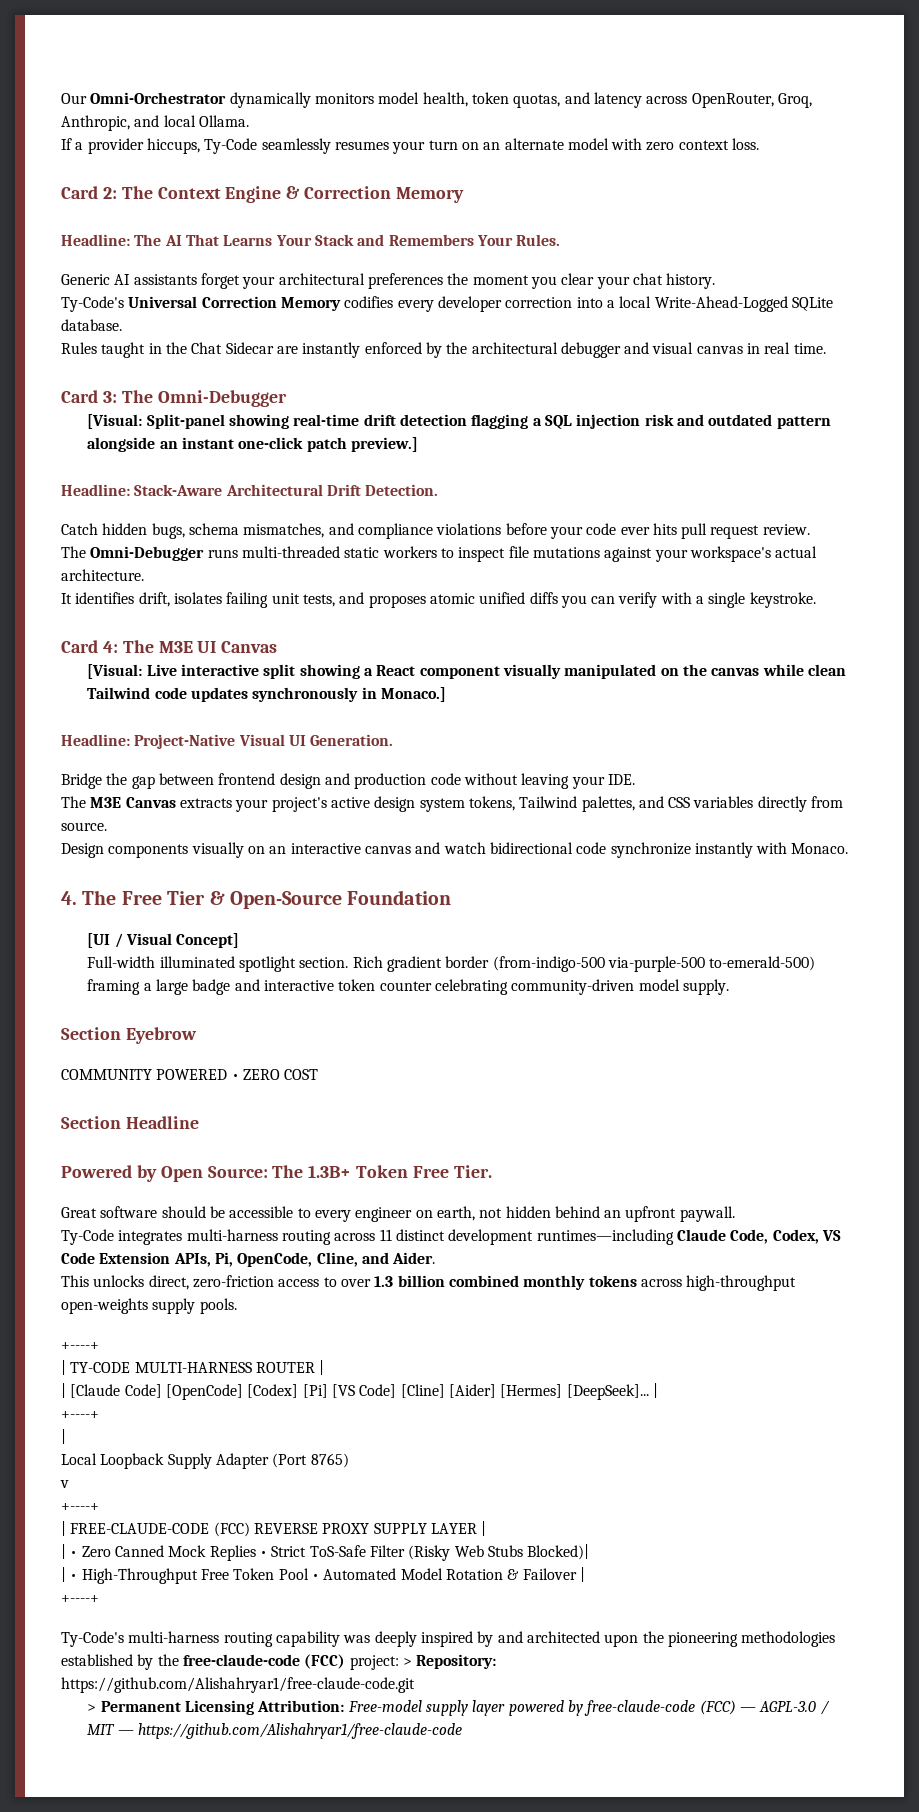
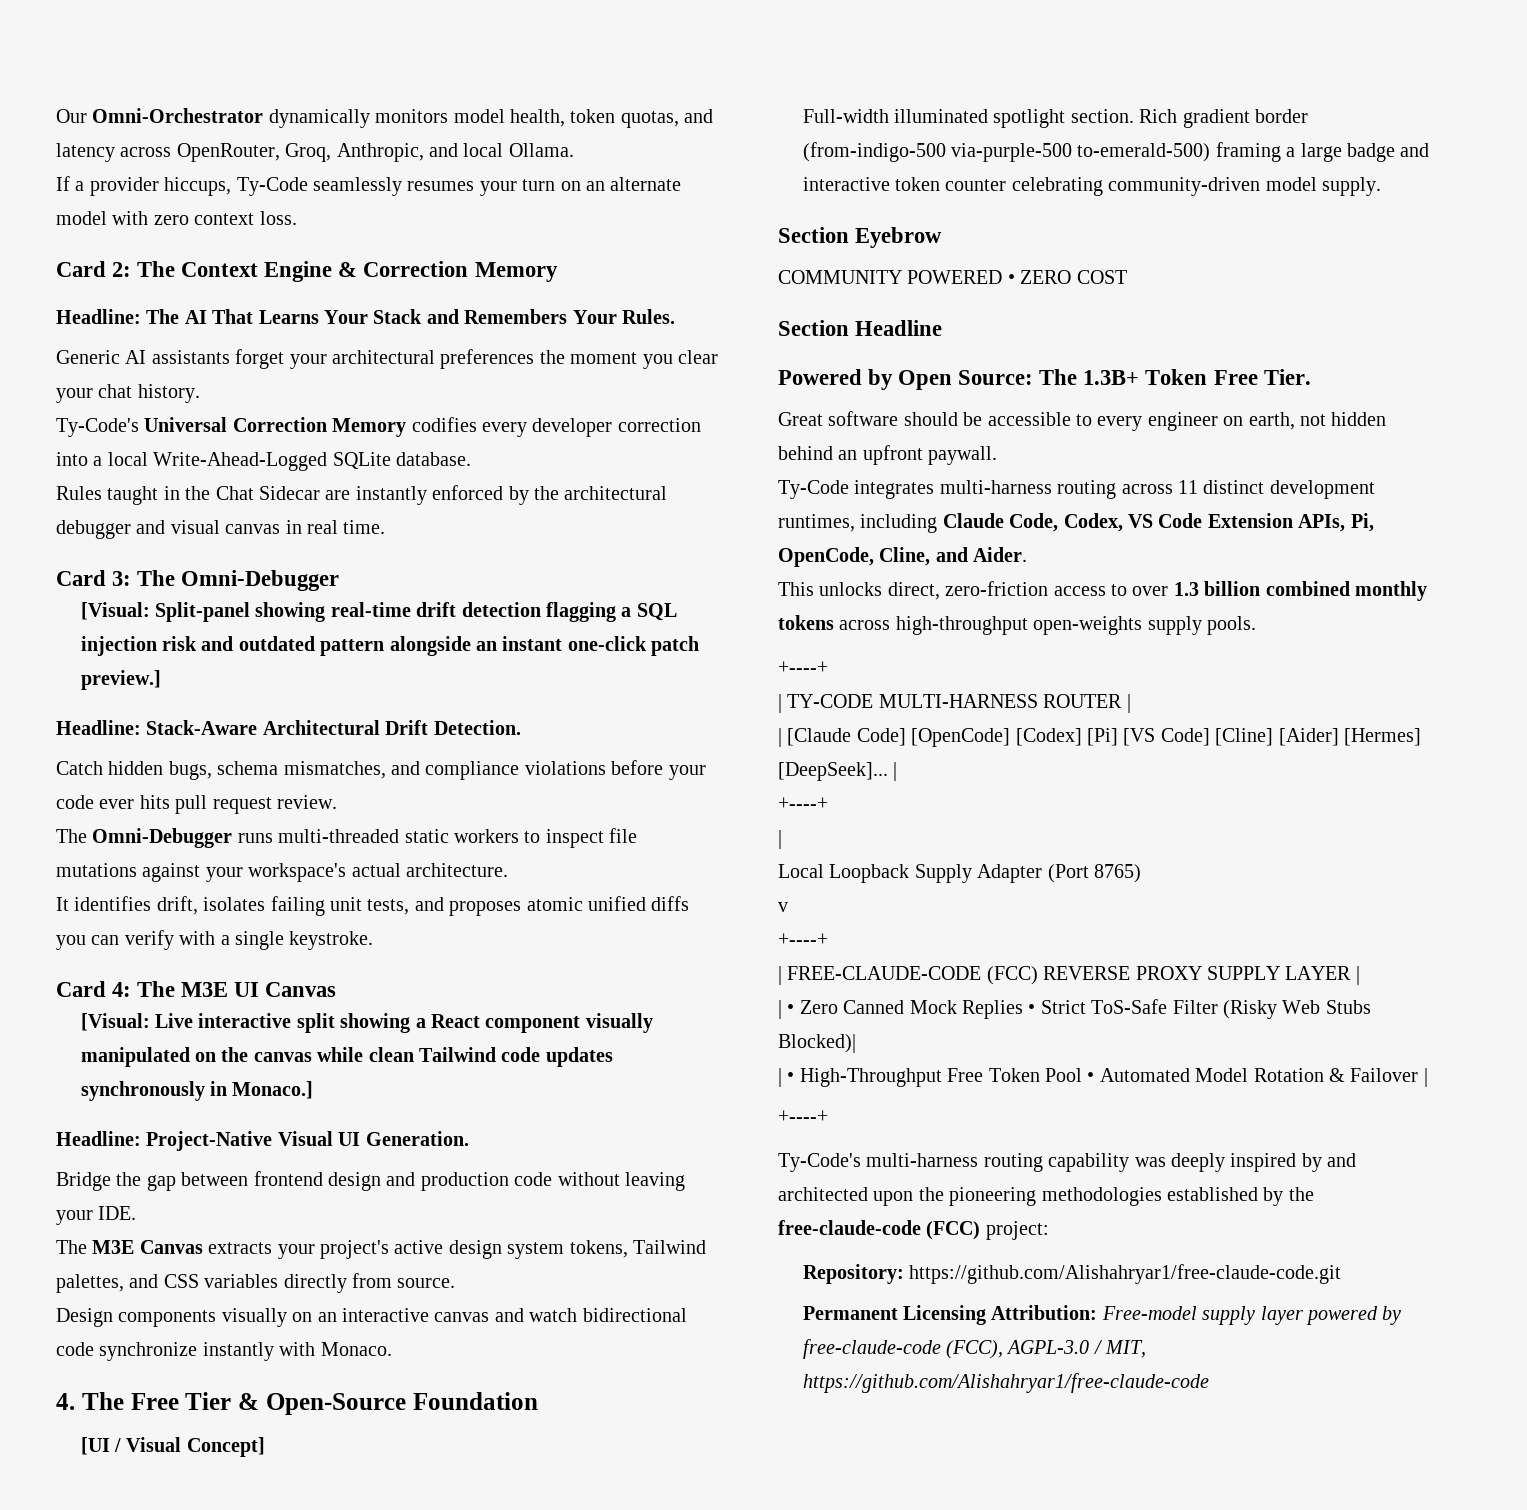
- Ty-Code integrates multi-harness routing across 11 distinct development runtimes—including Claude Code, Codex, VS Code Extension APIs, Pi, OpenCode, Cline, and Aider.
+ Ty-Code integrates multi-harness routing across 11 distinct development runtimes, including Claude Code, Codex, VS Code Extension APIs, Pi, OpenCode, Cline, and Aider.
- Ty-Code's multi-harness routing capability was deeply inspired by and architected upon the pioneering methodologies established by the free-claude-code (FCC) project: > Repository: https://github.com/Alishahryar1/free-claude-code.git
+ Ty-Code's multi-harness routing capability was deeply inspired by and architected upon the pioneering methodologies established by the free-claude-code (FCC) project:
+ Repository: https://github.com/Alishahryar1/free-claude-code.git
- > Permanent Licensing Attribution: Free-model supply layer powered by free-claude-code (FCC) — AGPL-3.0 / MIT — https://github.com/Alishahryar1/free-claude-code
+ Permanent Licensing Attribution: Free-model supply layer powered by free-claude-code (FCC), AGPL-3.0 / MIT, https://github.com/Alishahryar1/free-claude-code

